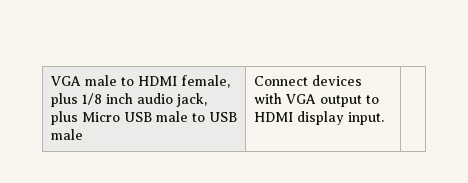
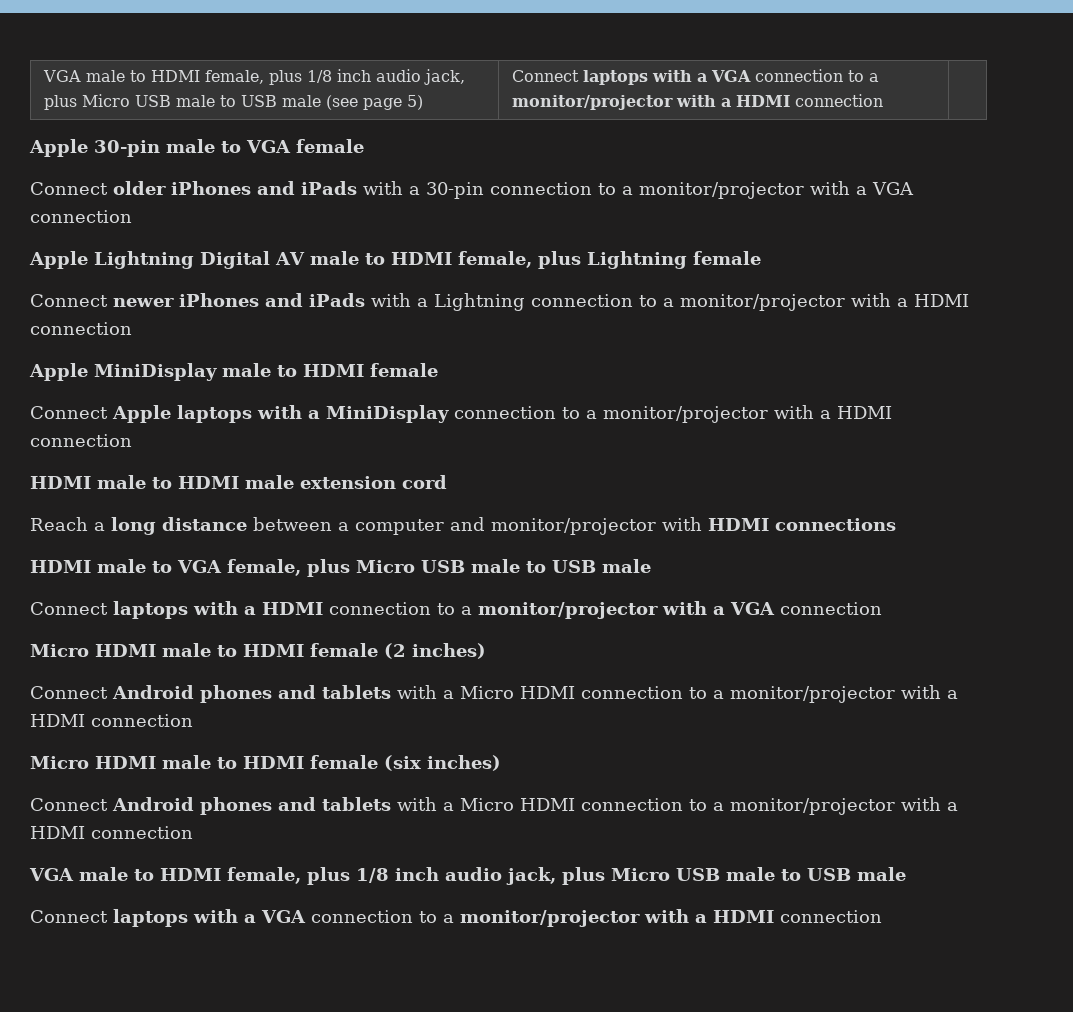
- VGA male to HDMI female, plus 1/8 inch audio jack, plus Micro USB male to USB male | Connect devices with VGA output to HDMI display input. |
+ VGA male to HDMI female, plus 1/8 inch audio jack, plus Micro USB male to USB male (see page 5) | Connect laptops with a VGA connection to a monitor/projector with a HDMI connection |
+ Apple 30-pin male to VGA female
+ Connect older iPhones and iPads with a 30-pin connection to a monitor/projector with a VGA connection
+ Apple Lightning Digital AV male to HDMI female, plus Lightning female
+ Connect newer iPhones and iPads with a Lightning connection to a monitor/projector with a HDMI connection
+ Apple MiniDisplay male to HDMI female
+ Connect Apple laptops with a MiniDisplay connection to a monitor/projector with a HDMI connection
+ HDMI male to HDMI male extension cord
+ Reach a long distance between a computer and monitor/projector with HDMI connections
+ HDMI male to VGA female, plus Micro USB male to USB male
+ Connect laptops with a HDMI connection to a monitor/projector with a VGA connection
+ Micro HDMI male to HDMI female (2 inches)
+ Connect Android phones and tablets with a Micro HDMI connection to a monitor/projector with a HDMI connection
+ Micro HDMI male to HDMI female (six inches)
+ Connect Android phones and tablets with a Micro HDMI connection to a monitor/projector with a HDMI connection
+ VGA male to HDMI female, plus 1/8 inch audio jack, plus Micro USB male to USB male
+ Connect laptops with a VGA connection to a monitor/projector with a HDMI connection

